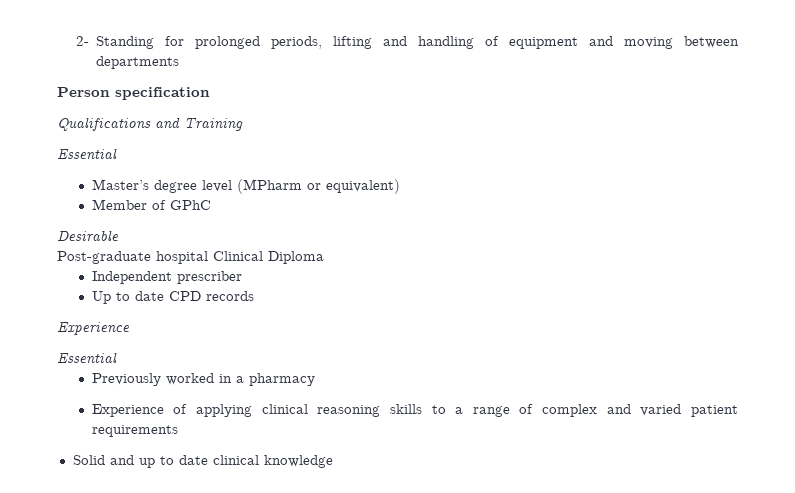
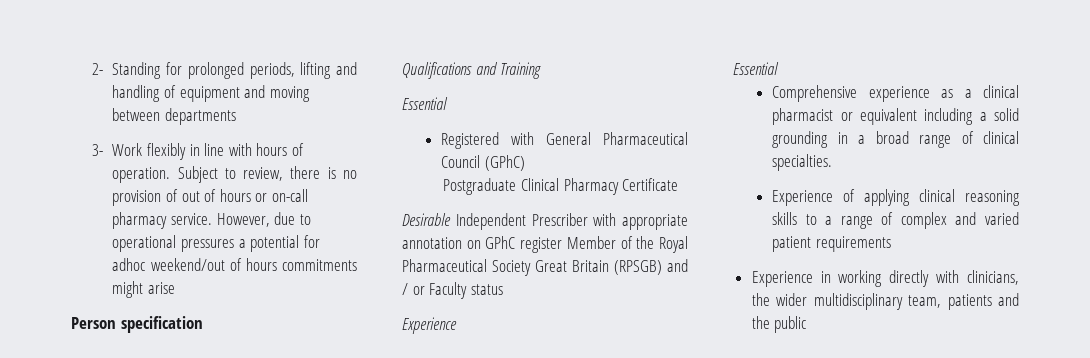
+ 3- Work flexibly in line with hours of operation. Subject to review, there is no provision of out of hours or on-call pharmacy service. However, due to operational pressures a potential for adhoc weekend/out of hours commitments might arise
- Master’s degree level (MPharm or equivalent)
- Member of GPhC
- Desirable
- Post-graduate hospital Clinical Diploma
- Independent prescriber
- Up to date CPD records
+ Registered with General Pharmaceutical Council (GPhC)
+ Postgraduate Clinical Pharmacy Certificate
+ Desirable Independent Prescriber with appropriate annotation on GPhC register Member of the Royal Pharmaceutical Society Great Britain (RPSGB) and / or Faculty status
  Experience
  Essential
- Previously worked in a pharmacy
+ Comprehensive experience as a clinical pharmacist or equivalent including a solid grounding in a broad range of clinical specialties.
- Solid and up to date clinical knowledge
+ Experience in working directly with clinicians, the wider multidisciplinary team, patients and the public

